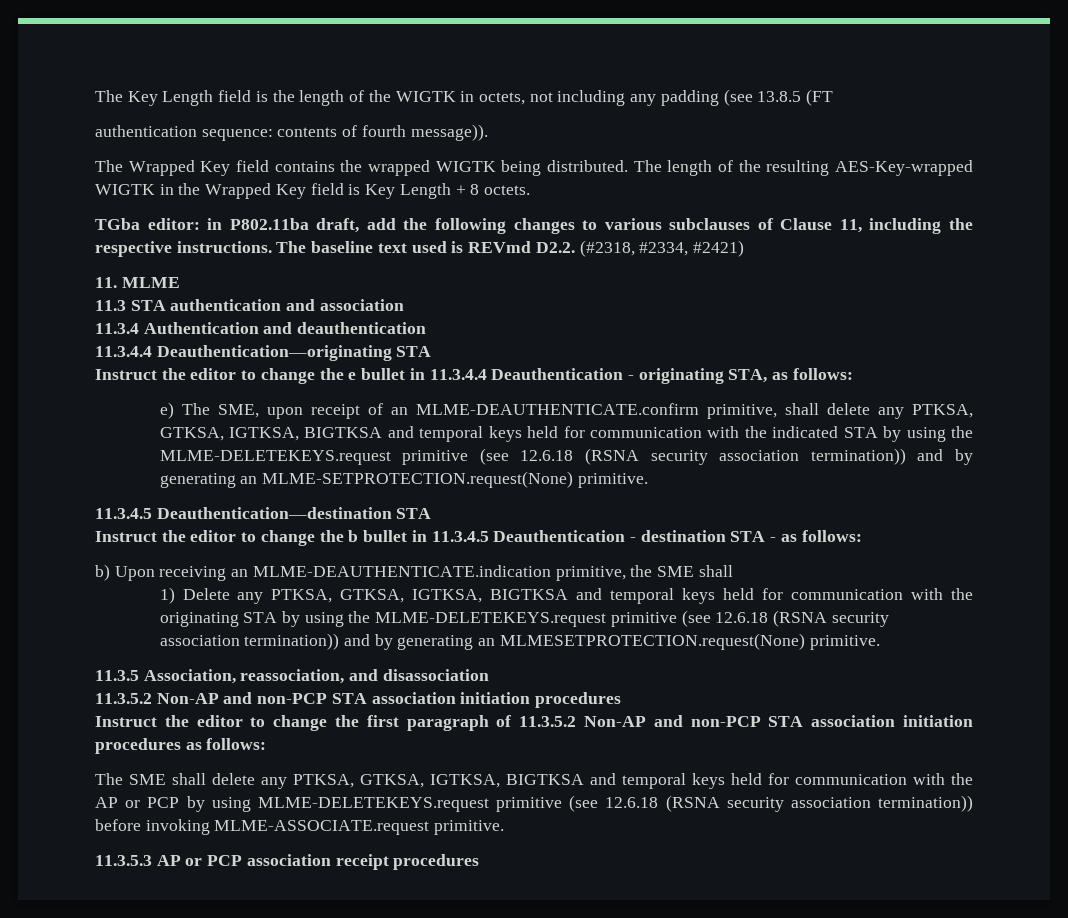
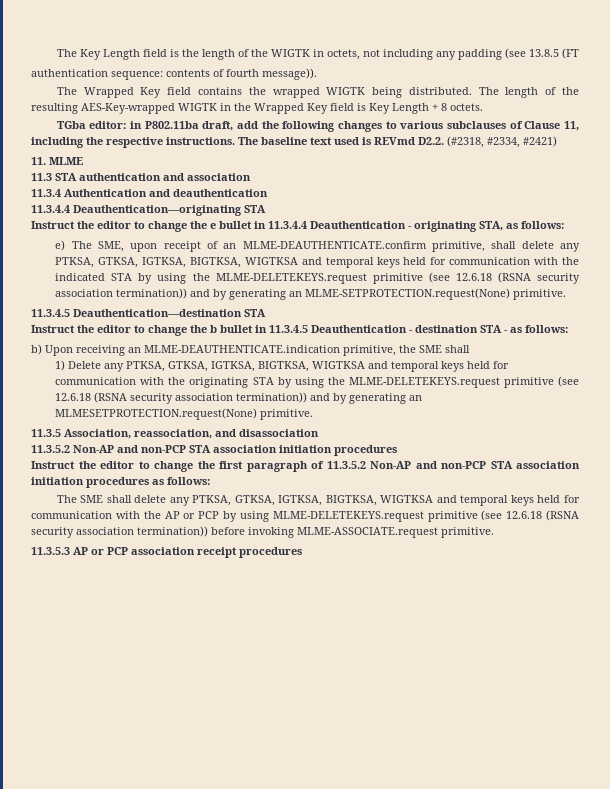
- e) The SME, upon receipt of an MLME-DEAUTHENTICATE.confirm primitive, shall delete any PTKSA, GTKSA, IGTKSA, BIGTKSA and temporal keys held for communication with the indicated STA by using the MLME-DELETEKEYS.request primitive (see 12.6.18 (RSNA security association termination)) and by generating an MLME-SETPROTECTION.request(None) primitive.
+ e) The SME, upon receipt of an MLME-DEAUTHENTICATE.confirm primitive, shall delete any PTKSA, GTKSA, IGTKSA, BIGTKSA, WIGTKSA and temporal keys held for communication with the indicated STA by using the MLME-DELETEKEYS.request primitive (see 12.6.18 (RSNA security association termination)) and by generating an MLME-SETPROTECTION.request(None) primitive.
- 1) Delete any PTKSA, GTKSA, IGTKSA, BIGTKSA and temporal keys held for communication with the originating STA by using the MLME-DELETEKEYS.request primitive (see 12.6.18 (RSNA security association termination)) and by generating an MLMESETPROTECTION.request(None) primitive.
+ 1) Delete any PTKSA, GTKSA, IGTKSA, BIGTKSA, WIGTKSA and temporal keys held for communication with the originating STA by using the MLME-DELETEKEYS.request primitive (see 12.6.18 (RSNA security association termination)) and by generating an MLMESETPROTECTION.request(None) primitive.
- The SME shall delete any PTKSA, GTKSA, IGTKSA, BIGTKSA and temporal keys held for communication with the AP or PCP by using MLME-DELETEKEYS.request primitive (see 12.6.18 (RSNA security association termination)) before invoking MLME-ASSOCIATE.request primitive.
+ The SME shall delete any PTKSA, GTKSA, IGTKSA, BIGTKSA, WIGTKSA and temporal keys held for communication with the AP or PCP by using MLME-DELETEKEYS.request primitive (see 12.6.18 (RSNA security association termination)) before invoking MLME-ASSOCIATE.request primitive.

